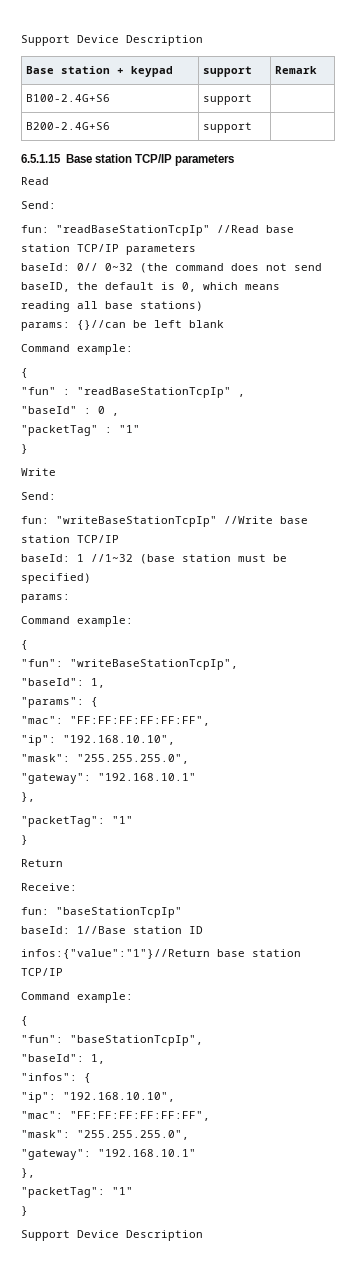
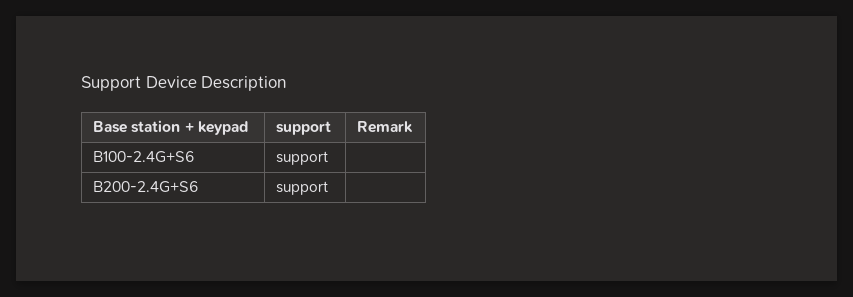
- 6.5.1.15 Base station TCP/IP parameters
- Read
- Send:
- fun: "readBaseStationTcpIp" //Read base station TCP/IP parameters
- baseId: 0// 0~32 (the command does not send baseID, the default is 0, which means reading all base stations)
- params: {}//can be left blank
- Command example:
- {
- "fun" : "readBaseStationTcpIp" ,
- "baseId" : 0 ,
- "packetTag" : "1"
- }
- Write
- Send:
- fun: "writeBaseStationTcpIp" //Write base station TCP/IP
- baseId: 1 //1~32 (base station must be specified)
- params:
- Command example:
- {
- "fun": "writeBaseStationTcpIp",
- "baseId": 1,
- "params": {
- "mac": "FF:FF:FF:FF:FF:FF",
- "ip": "192.168.10.10",
- "mask": "255.255.255.0",
- "gateway": "192.168.10.1"
- },
- "packetTag": "1"
- }
- Return
- Receive:
- fun: "baseStationTcpIp"
- baseId: 1//Base station ID
- infos:{"value":"1"}//Return base station TCP/IP
- Command example:
- {
- "fun": "baseStationTcpIp",
- "baseId": 1,
- "infos": {
- "ip": "192.168.10.10",
- "mac": "FF:FF:FF:FF:FF:FF",
- "mask": "255.255.255.0",
- "gateway": "192.168.10.1"
- },
- "packetTag": "1"
- }
- Support Device Description

